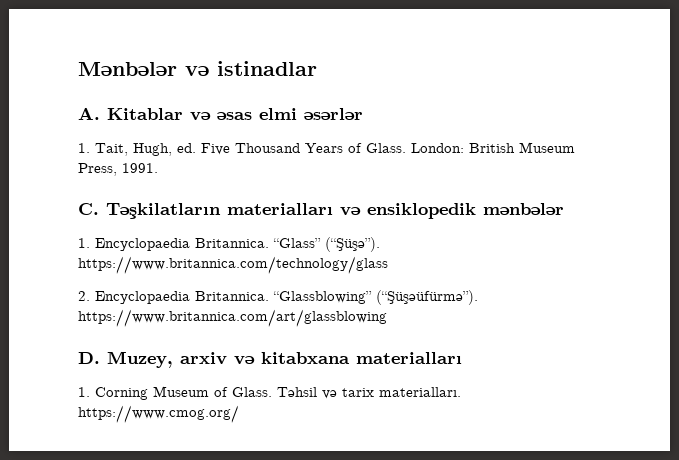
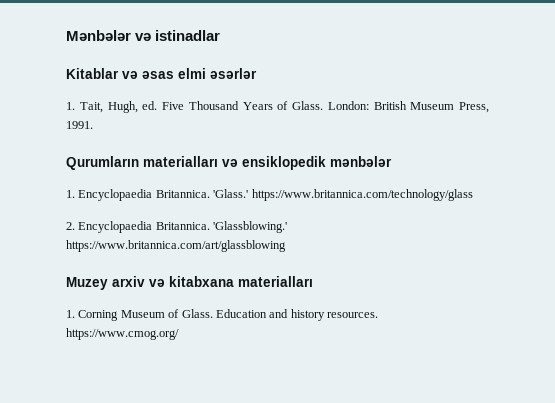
- A. Kitablar və əsas elmi əsərlər
+ Kitablar və əsas elmi əsərlər
- C. Təşkilatların materialları və ensiklopedik mənbələr
+ Qurumların materialları və ensiklopedik mənbələr
- “Glass” (“Şüşə”). https://www.britannica.com/technology/glass
+ 'Glass.' https://www.britannica.com/technology/glass
- “Glassblowing” (“Şüşəüfürmə”). https://www.britannica.com/art/glassblowing
+ 'Glassblowing.' https://www.britannica.com/art/glassblowing
- D. Muzey, arxiv və kitabxana materialları
+ Muzey arxiv və kitabxana materialları
- Təhsil və tarix materialları. https://www.cmog.org/
+ Education and history resources. https://www.cmog.org/

